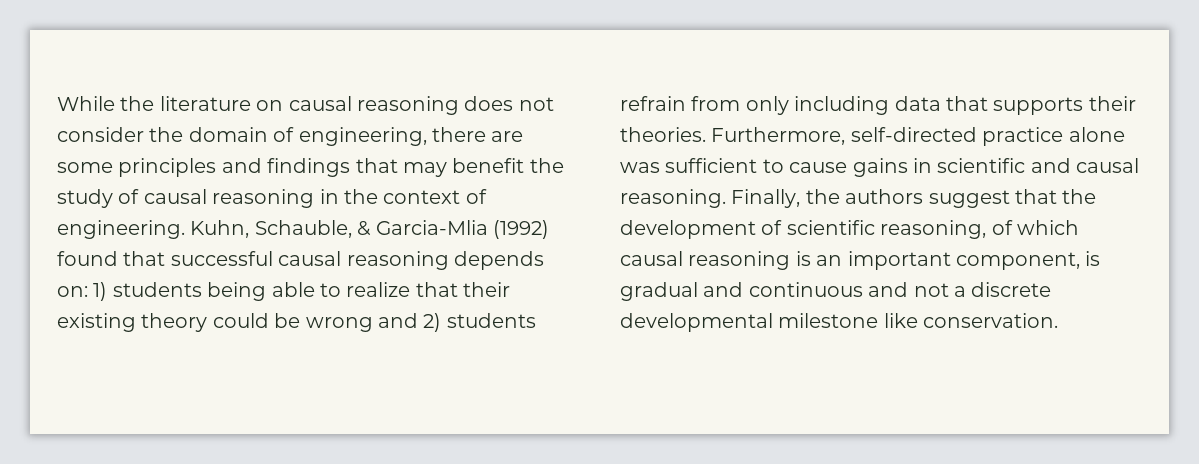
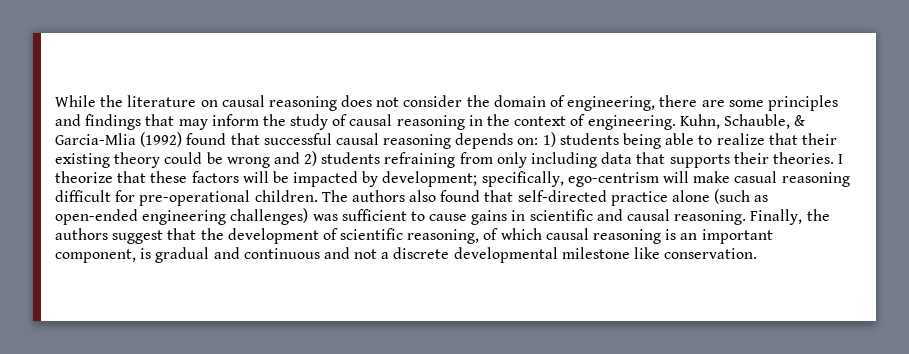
- While the literature on causal reasoning does not consider the domain of engineering, there are some principles and findings that may benefit the study of causal reasoning in the context of engineering.
+ While the literature on causal reasoning does not consider the domain of engineering, there are some principles and findings that may inform the study of causal reasoning in the context of engineering.
- Kuhn, Schauble, & Garcia-Mlia (1992) found that successful causal reasoning depends on: 1) students being able to realize that their existing theory could be wrong and 2) students refrain from only including data that supports their theories.
+ Kuhn, Schauble, & Garcia-Mlia (1992) found that successful causal reasoning depends on: 1) students being able to realize that their existing theory could be wrong and 2) students refraining from only including data that supports their theories.
- Furthermore, self-directed practice alone was sufficient to cause gains in scientific and causal reasoning.
+ I theorize that these factors will be impacted by development; specifically, ego-centrism will make casual reasoning difficult for pre-operational children. The authors also found that self-directed practice alone (such as open-ended engineering challenges) was sufficient to cause gains in scientific and causal reasoning.

